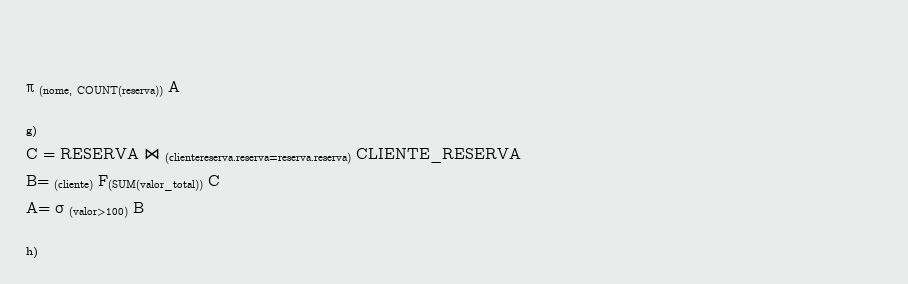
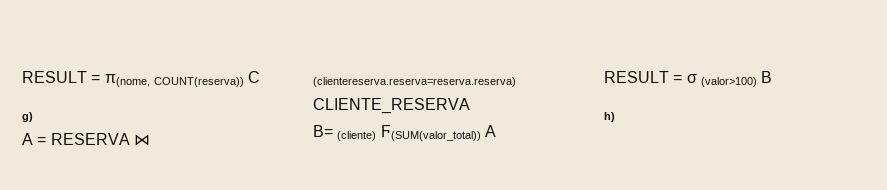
- π (nome, COUNT(reserva)) A
+ RESULT = π(nome, COUNT(reserva)) C
- C = RESERVA ⋈ (clientereserva.reserva=reserva.reserva) CLIENTE_RESERVA
+ A = RESERVA ⋈ (clientereserva.reserva=reserva.reserva) CLIENTE_RESERVA
- B= (cliente) Ϝ(SUM(valor_total)) C
- A= σ (valor>100) B
+ B= (cliente) Ϝ(SUM(valor_total)) A
+ RESULT = σ (valor>100) B

